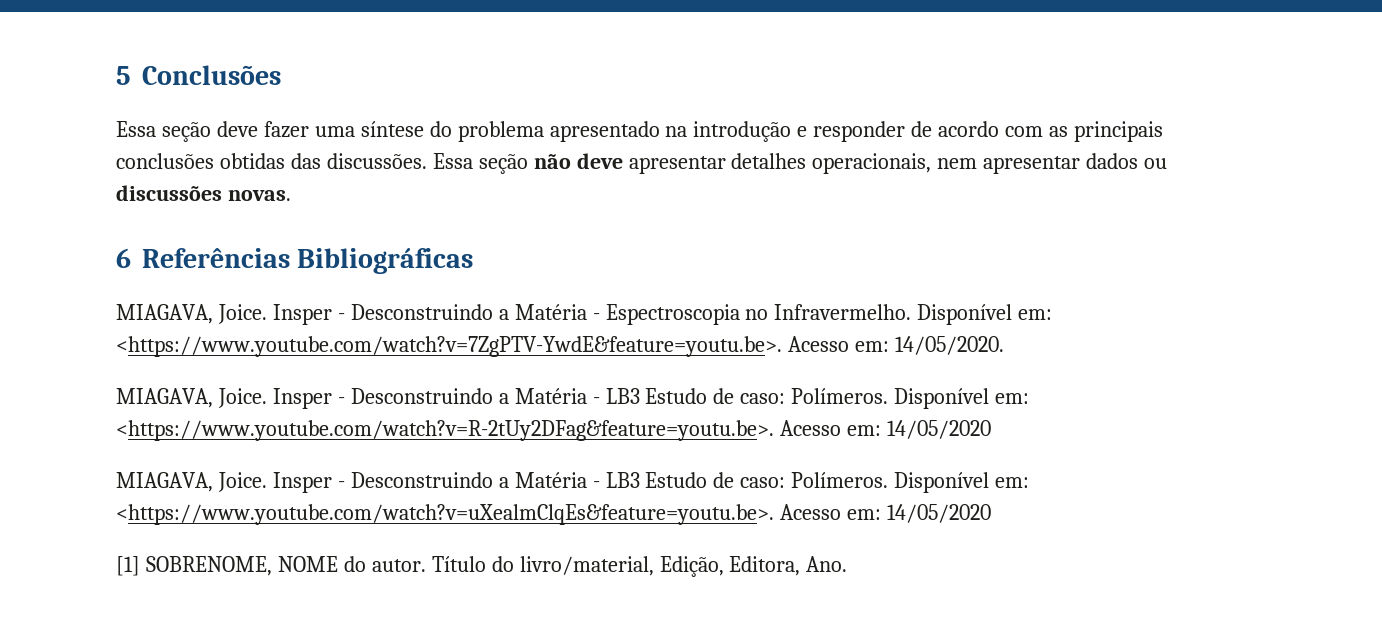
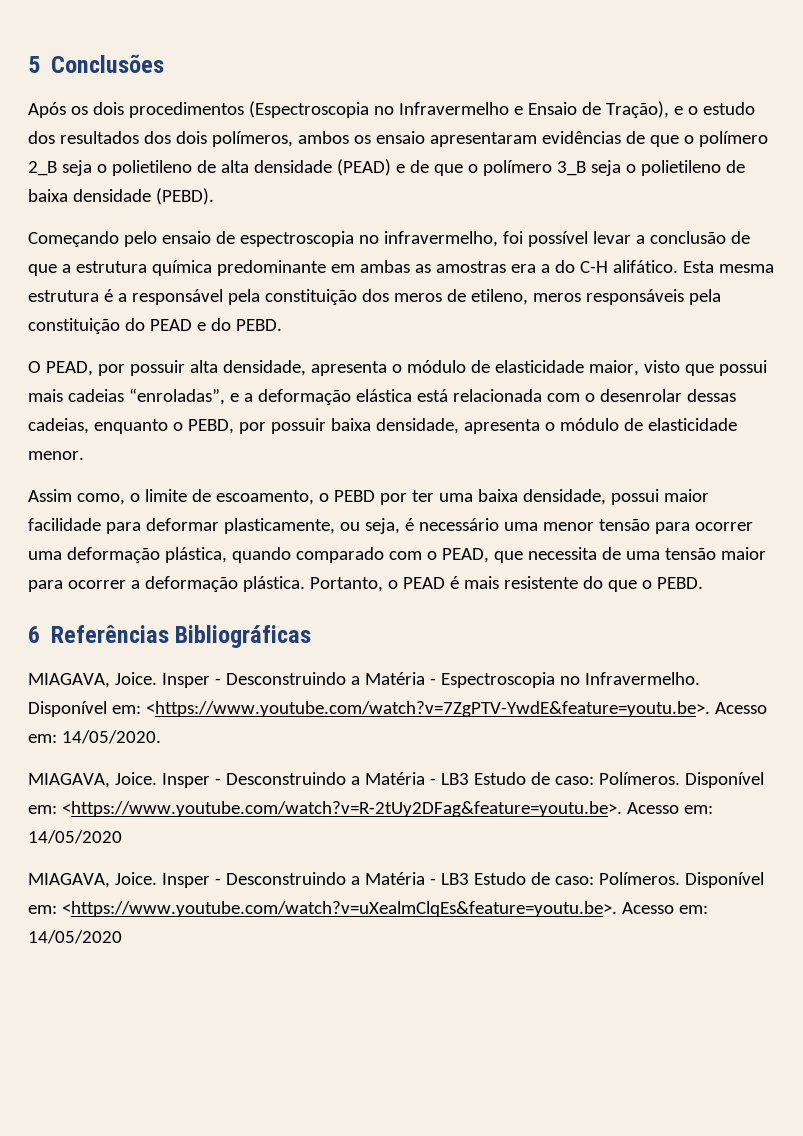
- Essa seção deve fazer uma síntese do problema apresentado na introdução e responder de acordo com as principais conclusões obtidas das discussões. Essa seção não deve apresentar detalhes operacionais, nem apresentar dados ou discussões novas.
+ Após os dois procedimentos (Espectroscopia no Infravermelho e Ensaio de Tração), e o estudo dos resultados dos dois polímeros, ambos os ensaio apresentaram evidências de que o polímero 2_B seja o polietileno de alta densidade (PEAD) e de que o polímero 3_B seja o polietileno de baixa densidade (PEBD).
+ Começando pelo ensaio de espectroscopia no infravermelho, foi possível levar a conclusão de que a estrutura química predominante em ambas as amostras era a do C-H alifático. Esta mesma estrutura é a responsável pela constituição dos meros de etileno, meros responsáveis pela constituição do PEAD e do PEBD.
+ O PEAD, por possuir alta densidade, apresenta o módulo de elasticidade maior, visto que possui mais cadeias “enroladas”, e a deformação elástica está relacionada com o desenrolar dessas cadeias, enquanto o PEBD, por possuir baixa densidade, apresenta o módulo de elasticidade menor.
+ Assim como, o limite de escoamento, o PEBD por ter uma baixa densidade, possui maior facilidade para deformar plasticamente, ou seja, é necessário uma menor tensão para ocorrer uma deformação plástica, quando comparado com o PEAD, que necessita de uma tensão maior para ocorrer a deformação plástica. Portanto, o PEAD é mais resistente do que o PEBD.
- [1] SOBRENOME, NOME do autor. Título do livro/material, Edição, Editora, Ano.

